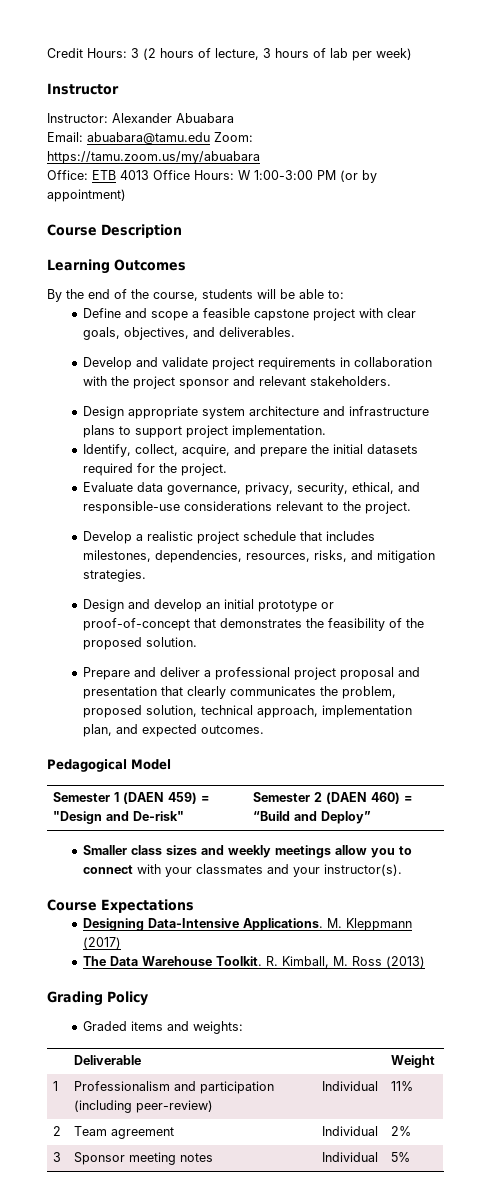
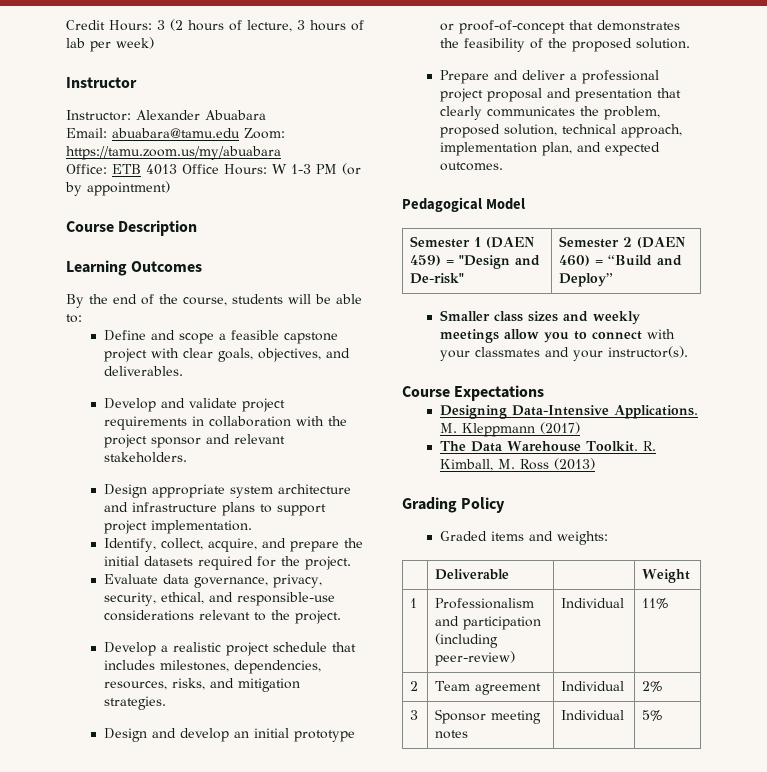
- Office: ETB 4013 Office Hours: W 1:00-3:00 PM (or by appointment)
+ Office: ETB 4013 Office Hours: W 1-3 PM (or by appointment)

